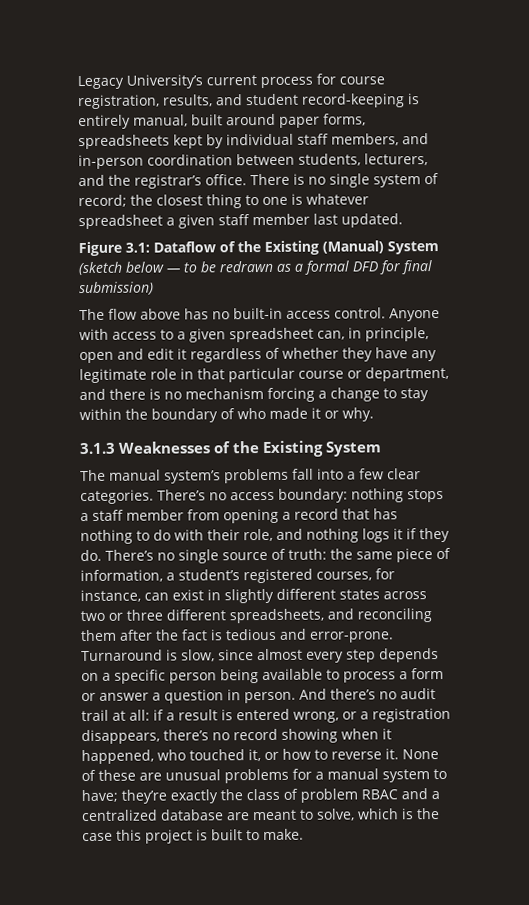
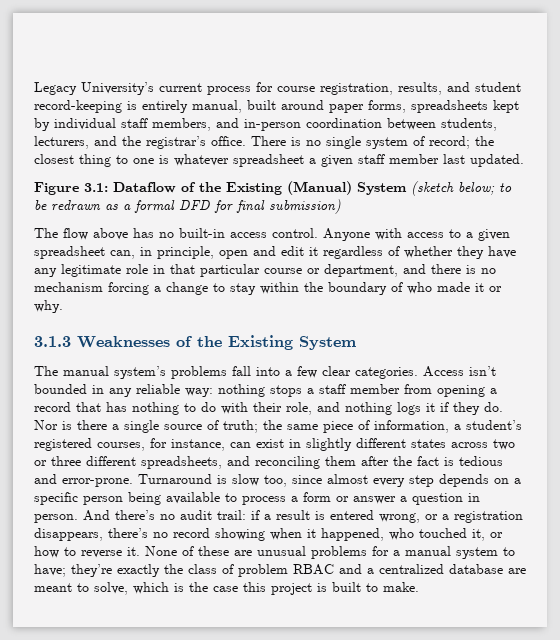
- Figure 3.1: Dataflow of the Existing (Manual) System (sketch below — to be redrawn as a formal DFD for final submission)
+ Figure 3.1: Dataflow of the Existing (Manual) System (sketch below; to be redrawn as a formal DFD for final submission)
- There’s no access boundary: nothing stops a staff member from opening a record that has nothing to do with their role, and nothing logs it if they do.
+ Access isn’t bounded in any reliable way: nothing stops a staff member from opening a record that has nothing to do with their role, and nothing logs it if they do.
- There’s no single source of truth: the same piece of information, a student’s registered courses, for instance, can exist in slightly different states across two or three different spreadsheets, and reconciling them after the fact is tedious and error-prone.
+ Nor is there a single source of truth; the same piece of information, a student’s registered courses, for instance, can exist in slightly different states across two or three different spreadsheets, and reconciling them after the fact is tedious and error-prone.
- Turnaround is slow, since almost every step depends on a specific person being available to process a form or answer a question in person.
+ Turnaround is slow too, since almost every step depends on a specific person being available to process a form or answer a question in person.
- And there’s no audit trail at all: if a result is entered wrong, or a registration disappears, there’s no record showing when it happened, who touched it, or how to reverse it.
+ And there’s no audit trail: if a result is entered wrong, or a registration disappears, there’s no record showing when it happened, who touched it, or how to reverse it.

